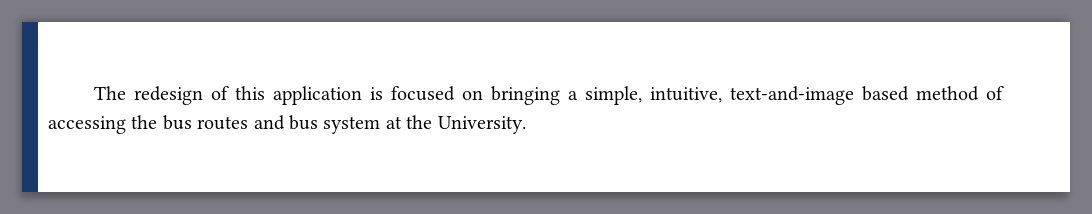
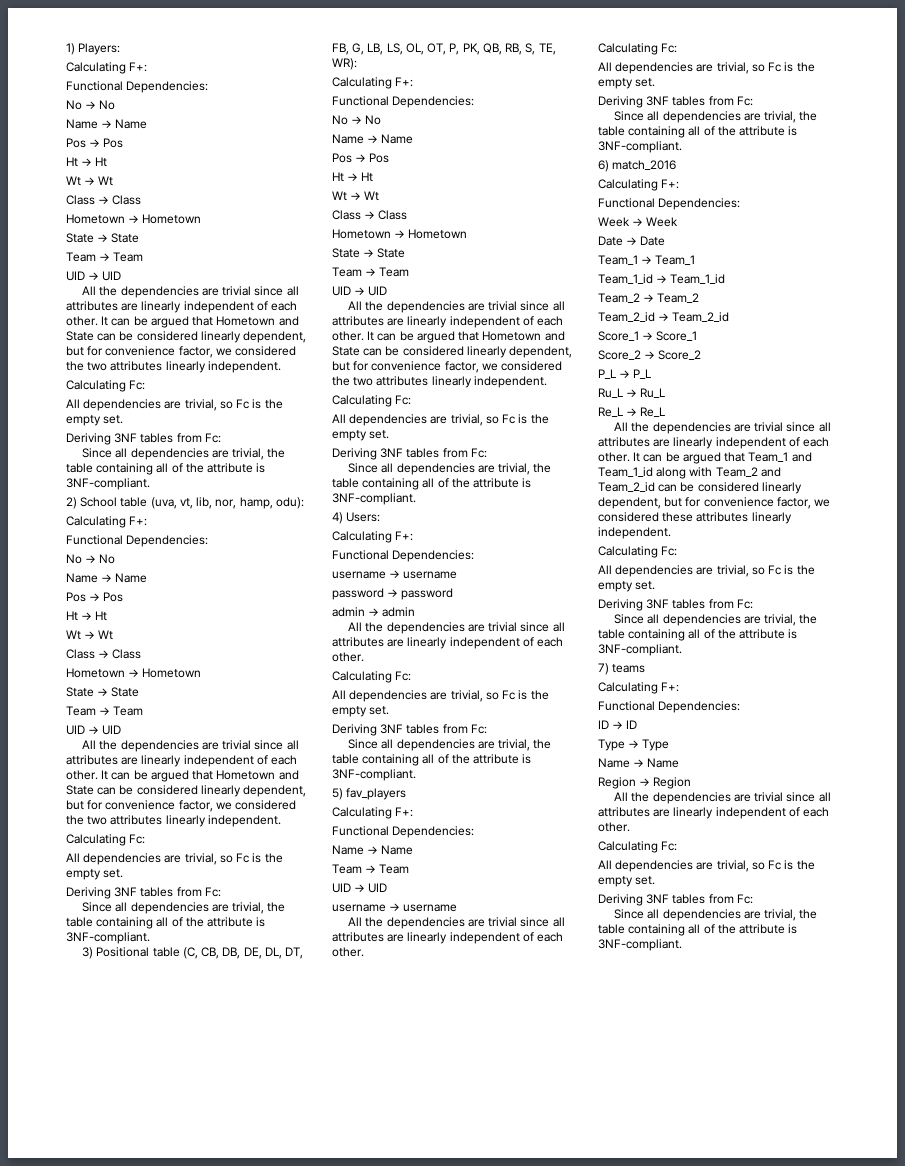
- The redesign of this application is focused on bringing a simple, intuitive, text-and-image based method of accessing the bus routes and bus system at the University.
+ 1) Players:
+ Calculating F+:
+ Functional Dependencies:
+ No → No
+ Name → Name
+ Pos → Pos
+ Ht → Ht
+ Wt → Wt
+ Class → Class
+ Hometown → Hometown
+ State → State
+ Team → Team
+ UID → UID
+ All the dependencies are trivial since all attributes are linearly independent of each other. It can be argued that Hometown and State can be considered linearly dependent, but for convenience factor, we considered the two attributes linearly independent.
+ Calculating Fc:
+ All dependencies are trivial, so Fc is the empty set.
+ Deriving 3NF tables from Fc:
+ Since all dependencies are trivial, the table containing all of the attribute is 3NF-compliant.
+ 2) School table (uva, vt, lib, nor, hamp, odu):
+ Calculating F+:
+ Functional Dependencies:
+ No → No
+ Name → Name
+ Pos → Pos
+ Ht → Ht
+ Wt → Wt
+ Class → Class
+ Hometown → Hometown
+ State → State
+ Team → Team
+ UID → UID
+ All the dependencies are trivial since all attributes are linearly independent of each other. It can be argued that Hometown and State can be considered linearly dependent, but for convenience factor, we considered the two attributes linearly independent.
+ Calculating Fc:
+ All dependencies are trivial, so Fc is the empty set.
+ Deriving 3NF tables from Fc:
+ Since all dependencies are trivial, the table containing all of the attribute is 3NF-compliant.
+ 3) Positional table (C, CB, DB, DE, DL, DT, FB, G, LB, LS, OL, OT, P, PK, QB, RB, S, TE, WR):
+ Calculating F+:
+ Functional Dependencies:
+ No → No
+ Name → Name
+ Pos → Pos
+ Ht → Ht
+ Wt → Wt
+ Class → Class
+ Hometown → Hometown
+ State → State
+ Team → Team
+ UID → UID
+ All the dependencies are trivial since all attributes are linearly independent of each other. It can be argued that Hometown and State can be considered linearly dependent, but for convenience factor, we considered the two attributes linearly independent.
+ Calculating Fc:
+ All dependencies are trivial, so Fc is the empty set.
+ Deriving 3NF tables from Fc:
+ Since all dependencies are trivial, the table containing all of the attribute is 3NF-compliant.
+ 4) Users:
+ Calculating F+:
+ Functional Dependencies:
+ username → username
+ password → password
+ admin → admin
+ All the dependencies are trivial since all attributes are linearly independent of each other.
+ Calculating Fc:
+ All dependencies are trivial, so Fc is the empty set.
+ Deriving 3NF tables from Fc:
+ Since all dependencies are trivial, the table containing all of the attribute is 3NF-compliant.
+ 5) fav_players
+ Calculating F+:
+ Functional Dependencies:
+ Name → Name
+ Team → Team
+ UID → UID
+ username → username
+ All the dependencies are trivial since all attributes are linearly independent of each other.
+ Calculating Fc:
+ All dependencies are trivial, so Fc is the empty set.
+ Deriving 3NF tables from Fc:
+ Since all dependencies are trivial, the table containing all of the attribute is 3NF-compliant.
+ 6) match_2016
+ Calculating F+:
+ Functional Dependencies:
+ Week → Week
+ Date → Date
+ Team_1 → Team_1
+ Team_1_id → Team_1_id
+ Team_2 → Team_2
+ Team_2_id → Team_2_id
+ Score_1 → Score_1
+ Score_2 → Score_2
+ P_L → P_L
+ Ru_L → Ru_L
+ Re_L → Re_L
+ All the dependencies are trivial since all attributes are linearly independent of each other. It can be argued that Team_1 and Team_1_id along with Team_2 and Team_2_id can be considered linearly dependent, but for convenience factor, we considered these attributes linearly independent.
+ Calculating Fc:
+ All dependencies are trivial, so Fc is the empty set.
+ Deriving 3NF tables from Fc:
+ Since all dependencies are trivial, the table containing all of the attribute is 3NF-compliant.
+ 7) teams
+ Calculating F+:
+ Functional Dependencies:
+ ID → ID
+ Type → Type
+ Name → Name
+ Region → Region
+ All the dependencies are trivial since all attributes are linearly independent of each other.
+ Calculating Fc:
+ All dependencies are trivial, so Fc is the empty set.
+ Deriving 3NF tables from Fc:
+ Since all dependencies are trivial, the table containing all of the attribute is 3NF-compliant.

